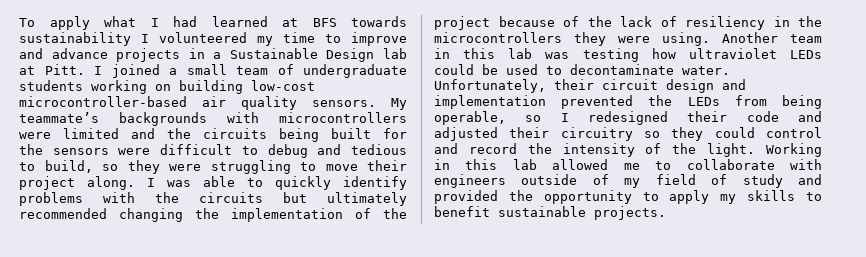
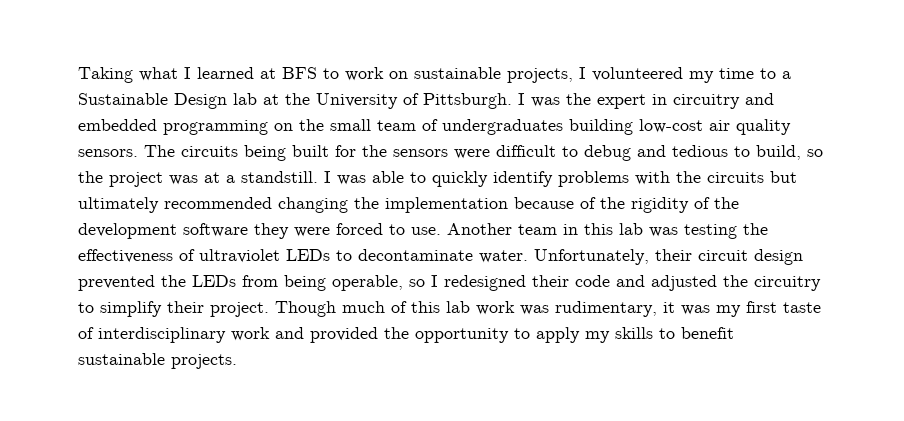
- To apply what I had learned at BFS towards sustainability I volunteered my time to improve and advance projects in a Sustainable Design lab at Pitt. I joined a small team of undergraduate students working on building low-cost microcontroller-based air quality sensors.
+ Taking what I learned at BFS to work on sustainable projects, I volunteered my time to a Sustainable Design lab at the University of Pittsburgh. I was the expert in circuitry and embedded programming on the small team of undergraduates building low-cost air quality sensors.
- My teammate’s backgrounds with microcontrollers were limited and the circuits being built for the sensors were difficult to debug and tedious to build, so they were struggling to move their project along.
+ The circuits being built for the sensors were difficult to debug and tedious to build, so the project was at a standstill.
- I was able to quickly identify problems with the circuits but ultimately recommended changing the implementation of the project because of the lack of resiliency in the microcontrollers they were using.
+ I was able to quickly identify problems with the circuits but ultimately recommended changing the implementation because of the rigidity of the development software they were forced to use.
- Another team in this lab was testing how ultraviolet LEDs could be used to decontaminate water.
+ Another team in this lab was testing the effectiveness of ultraviolet LEDs to decontaminate water.
- Unfortunately, their circuit design and implementation prevented the LEDs from being operable, so I redesigned their code and adjusted their circuitry so they could control and record the intensity of the light. Working in this lab allowed me to collaborate with engineers outside of my field of study and provided the opportunity to apply my skills to benefit sustainable projects.
+ Unfortunately, their circuit design prevented the LEDs from being operable, so I redesigned their code and adjusted the circuitry to simplify their project. Though much of this lab work was rudimentary, it was my first taste of interdisciplinary work and provided the opportunity to apply my skills to benefit sustainable projects.

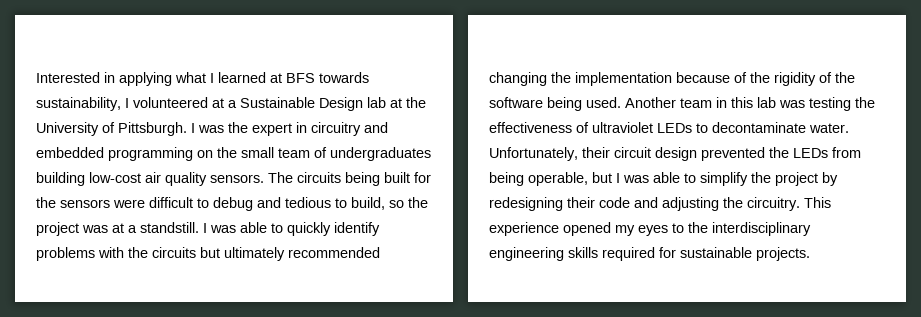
- Taking what I learned at BFS to work on sustainable projects, I volunteered my time to a Sustainable Design lab at the University of Pittsburgh.
+ Interested in applying what I learned at BFS towards sustainability, I volunteered at a Sustainable Design lab at the University of Pittsburgh.
- I was able to quickly identify problems with the circuits but ultimately recommended changing the implementation because of the rigidity of the development software they were forced to use.
+ I was able to quickly identify problems with the circuits but ultimately recommended changing the implementation because of the rigidity of the software being used.
- Unfortunately, their circuit design prevented the LEDs from being operable, so I redesigned their code and adjusted the circuitry to simplify their project. Though much of this lab work was rudimentary, it was my first taste of interdisciplinary work and provided the opportunity to apply my skills to benefit sustainable projects.
+ Unfortunately, their circuit design prevented the LEDs from being operable, but I was able to simplify the project by redesigning their code and adjusting the circuitry. This experience opened my eyes to the interdisciplinary engineering skills required for sustainable projects.

